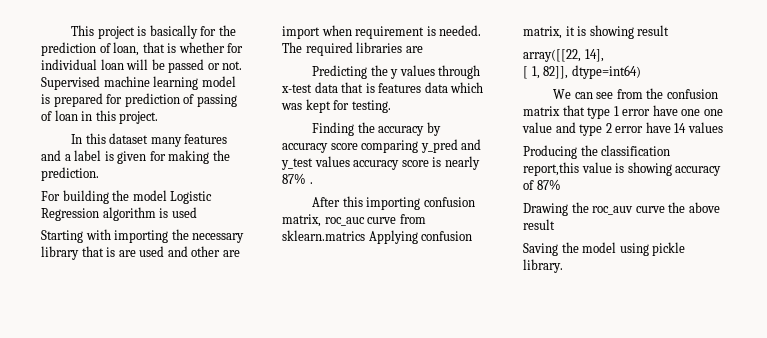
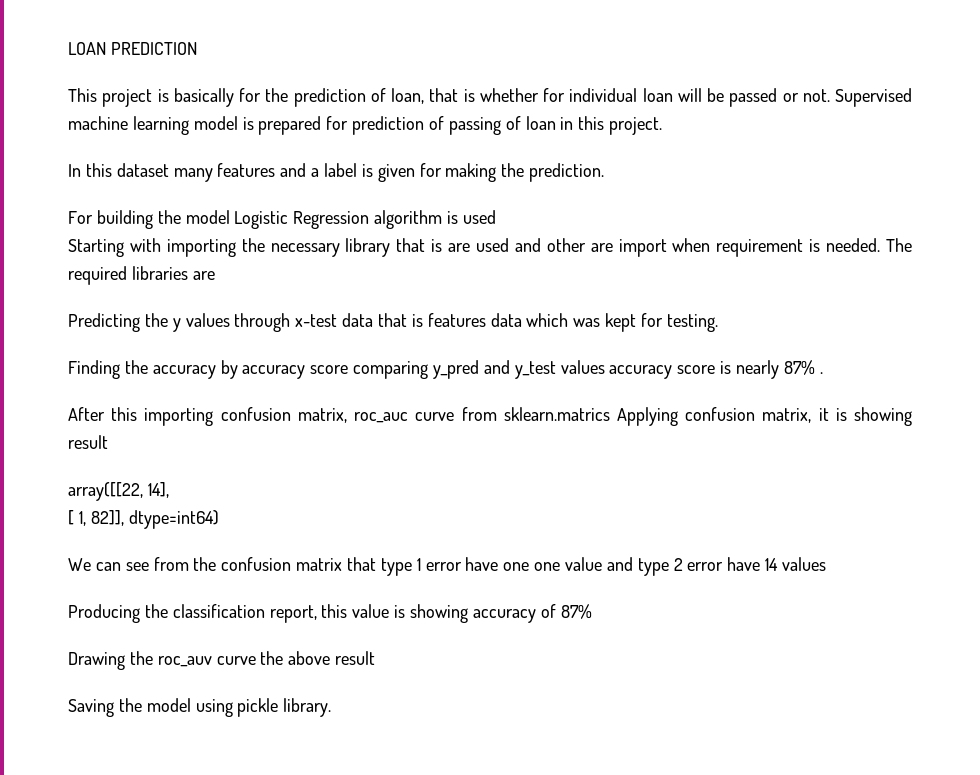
+ LOAN PREDICTION
- Producing the classification report,this value is showing accuracy of 87%
+ Producing the classification report, this value is showing accuracy of 87%

